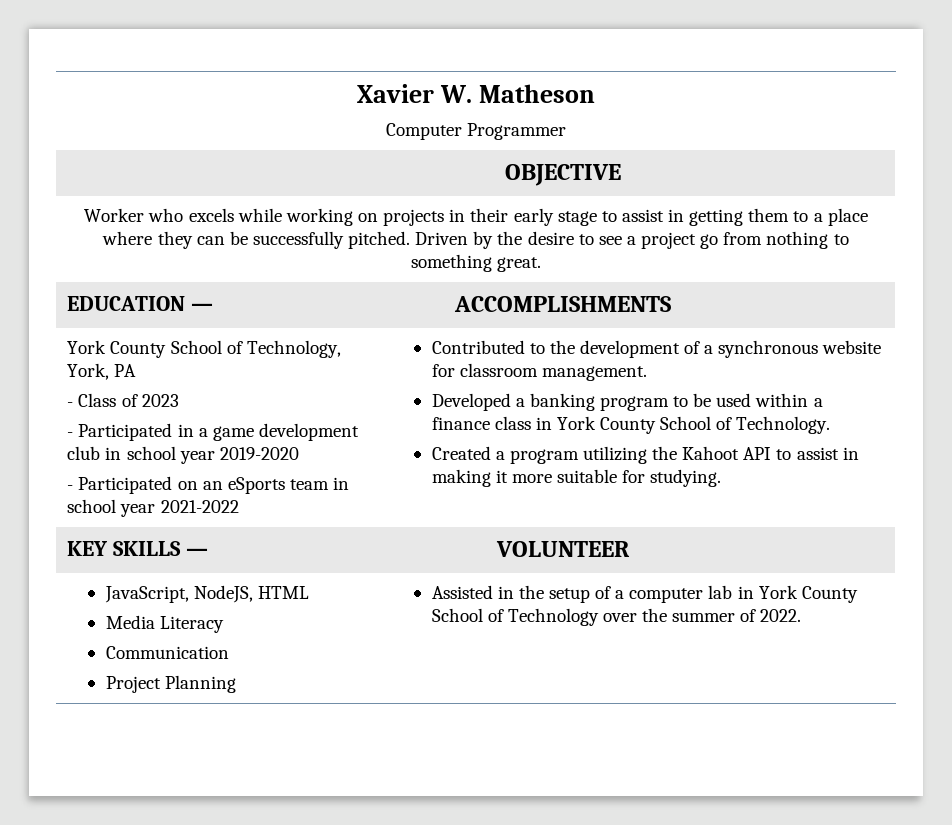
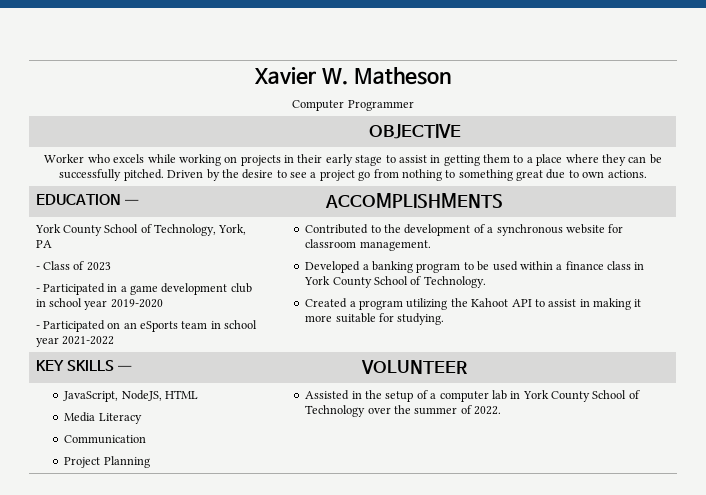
- Driven by the desire to see a project go from nothing to something great.
+ Driven by the desire to see a project go from nothing to something great due to own actions.

